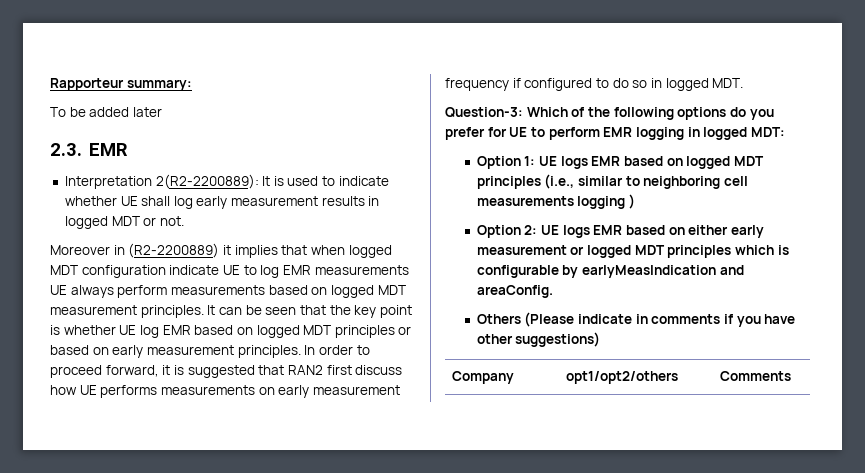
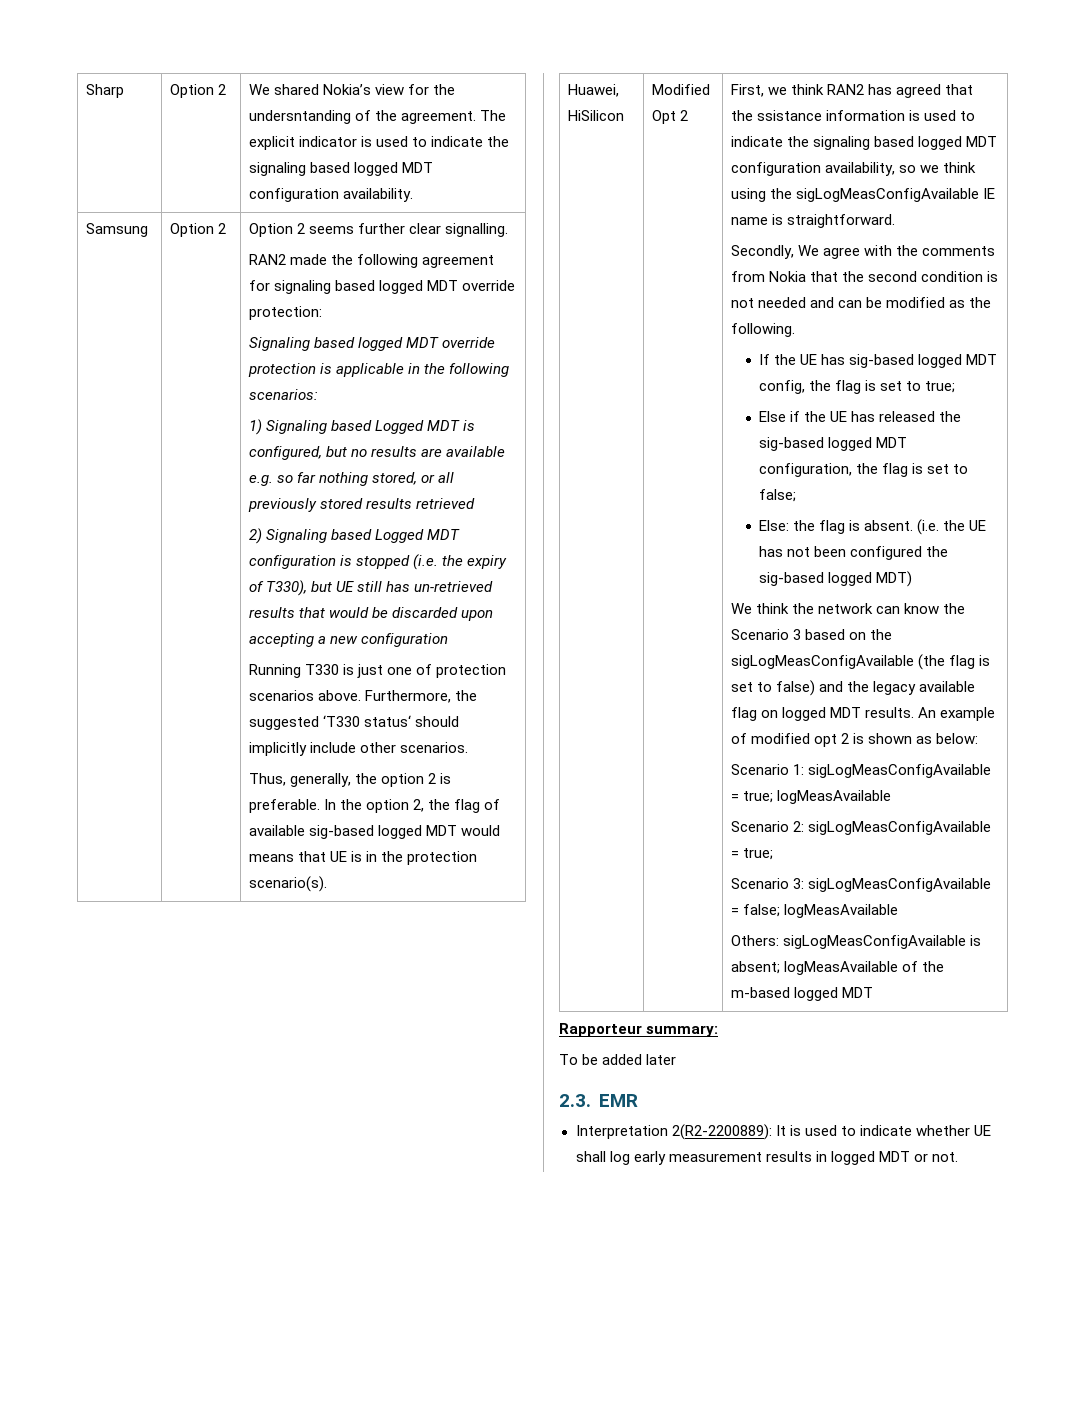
+ Sharp | Option 2 | We shared Nokia’s view for the undersntanding of the agreement. The explicit indicator is used to indicate the signaling based logged MDT configuration availability.
+ Samsung | Option 2 | Option 2 seems further clear signalling.
+ RAN2 made the following agreement for signaling based logged MDT override protection:
+ Signaling based logged MDT override protection is applicable in the following scenarios:
+ 1) Signaling based Logged MDT is configured, but no results are available e.g. so far nothing stored, or all previously stored results retrieved
+ 2) Signaling based Logged MDT configuration is stopped (i.e. the expiry of T330), but UE still has un-retrieved results that would be discarded upon accepting a new configuration
+ Running T330 is just one of protection scenarios above. Furthermore, the suggested ‘T330 status‘ should implicitly include other scenarios.
+ Thus, generally, the option 2 is preferable. In the option 2, the flag of available sig-based logged MDT would means that UE is in the protection scenario(s).
+ Huawei, HiSilicon | Modified Opt 2 | First, we think RAN2 has agreed that the ssistance information is used to indicate the signaling based logged MDT configuration availability, so we think using the sigLogMeasConfigAvailable IE name is straightforward.
+ Secondly, We agree with the comments from Nokia that the second condition is not needed and can be modified as the following.
+ If the UE has sig-based logged MDT config, the flag is set to true;
+ Else if the UE has released the sig-based logged MDT configuration, the flag is set to false;
+ Else: the flag is absent. (i.e. the UE has not been configured the sig-based logged MDT)
+ We think the network can know the Scenario 3 based on the sigLogMeasConfigAvailable (the flag is set to false) and the legacy available flag on logged MDT results. An example of modified opt 2 is shown as below:
+ Scenario 1: sigLogMeasConfigAvailable = true; logMeasAvailable
+ Scenario 2: sigLogMeasConfigAvailable = true;
+ Scenario 3: sigLogMeasConfigAvailable = false; logMeasAvailable
+ Others: sigLogMeasConfigAvailable is absent; logMeasAvailable of the m-based logged MDT
- Moreover in (R2-2200889) it implies that when logged MDT configuration indicate UE to log EMR measurements UE always perform measurements based on logged MDT measurement principles. It can be seen that the key point is whether UE log EMR based on logged MDT principles or based on early measurement principles. In order to proceed forward, it is suggested that RAN2 first discuss how UE performs measurements on early measurement frequency if configured to do so in logged MDT.
- Question-3: Which of the following options do you prefer for UE to perform EMR logging in logged MDT:
- Option 1: UE logs EMR based on logged MDT principles (i.e., similar to neighboring cell measurements logging )
- Option 2: UE logs EMR based on either early measurement or logged MDT principles which is configurable by earlyMeasIndication and areaConfig.
- Others (Please indicate in comments if you have other suggestions)
- Company | opt1/opt2/others | Comments

